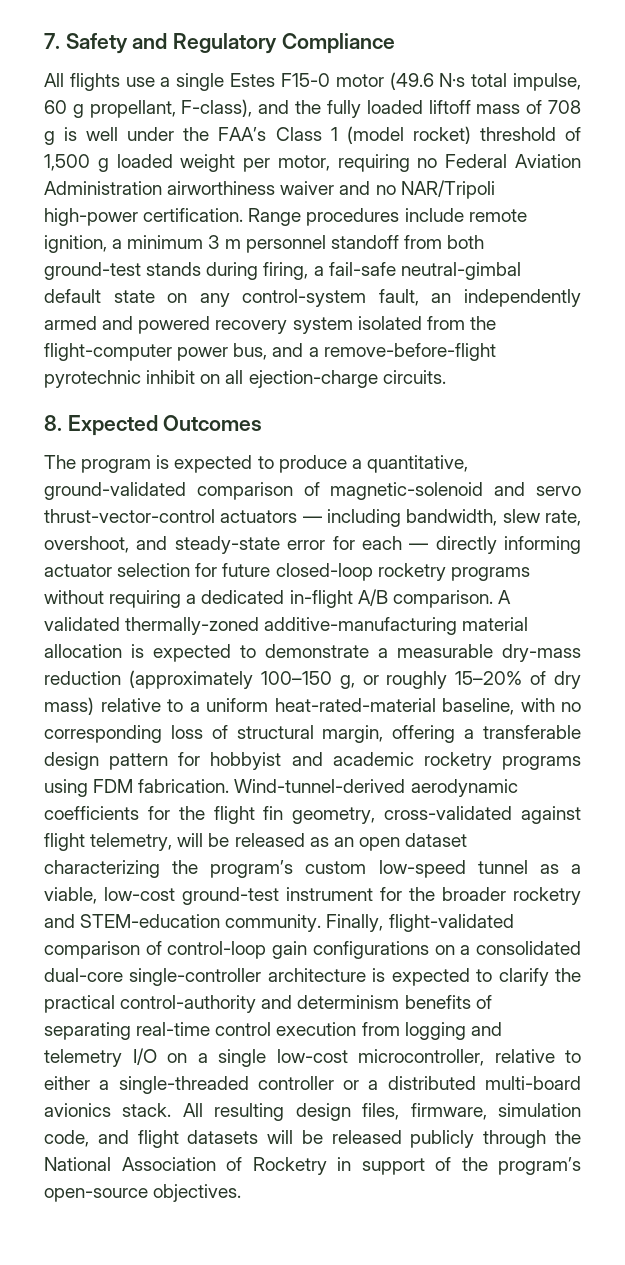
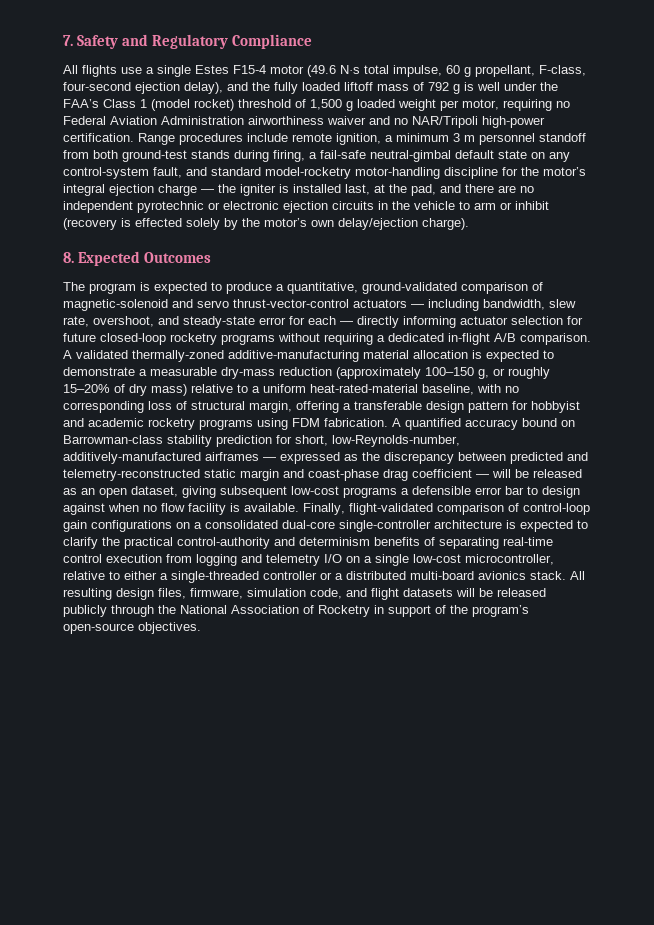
- All flights use a single Estes F15-0 motor (49.6 N·s total impulse, 60 g propellant, F-class), and the fully loaded liftoff mass of 708 g is well under the FAA’s Class 1 (model rocket) threshold of 1,500 g loaded weight per motor, requiring no Federal Aviation Administration airworthiness waiver and no NAR/Tripoli high-power certification.
+ All flights use a single Estes F15-4 motor (49.6 N·s total impulse, 60 g propellant, F-class, four-second ejection delay), and the fully loaded liftoff mass of 792 g is well under the FAA’s Class 1 (model rocket) threshold of 1,500 g loaded weight per motor, requiring no Federal Aviation Administration airworthiness waiver and no NAR/Tripoli high-power certification.
- Range procedures include remote ignition, a minimum 3 m personnel standoff from both ground-test stands during firing, a fail-safe neutral-gimbal default state on any control-system fault, an independently armed and powered recovery system isolated from the flight-computer power bus, and a remove-before-flight pyrotechnic inhibit on all ejection-charge circuits.
+ Range procedures include remote ignition, a minimum 3 m personnel standoff from both ground-test stands during firing, a fail-safe neutral-gimbal default state on any control-system fault, and standard model-rocketry motor-handling discipline for the motor’s integral ejection charge — the igniter is installed last, at the pad, and there are no independent pyrotechnic or electronic ejection circuits in the vehicle to arm or inhibit (recovery is effected solely by the motor’s own delay/ejection charge).
- Wind-tunnel-derived aerodynamic coefficients for the flight fin geometry, cross-validated against flight telemetry, will be released as an open dataset characterizing the program’s custom low-speed tunnel as a viable, low-cost ground-test instrument for the broader rocketry and STEM-education community.
+ A quantified accuracy bound on Barrowman-class stability prediction for short, low-Reynolds-number, additively-manufactured airframes — expressed as the discrepancy between predicted and telemetry-reconstructed static margin and coast-phase drag coefficient — will be released as an open dataset, giving subsequent low-cost programs a defensible error bar to design against when no flow facility is available.

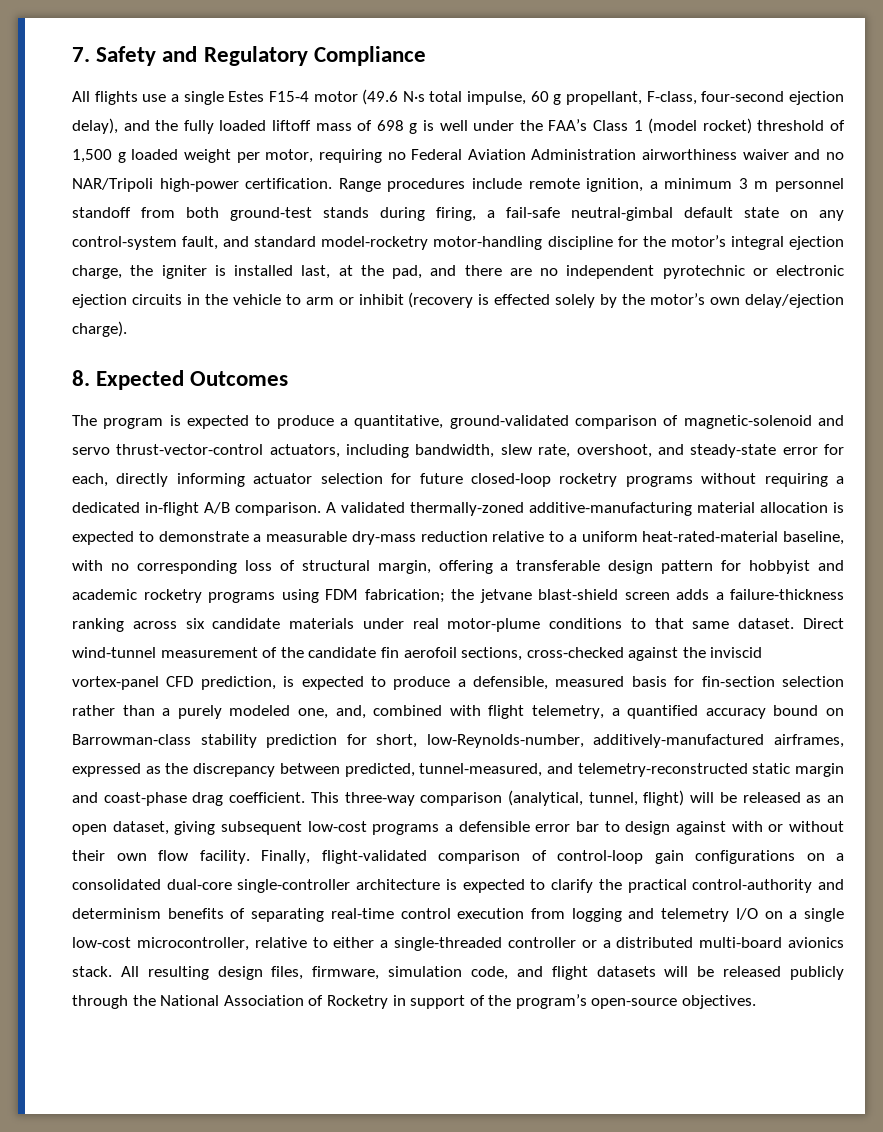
- All flights use a single Estes F15-4 motor (49.6 N·s total impulse, 60 g propellant, F-class, four-second ejection delay), and the fully loaded liftoff mass of 792 g is well under the FAA’s Class 1 (model rocket) threshold of 1,500 g loaded weight per motor, requiring no Federal Aviation Administration airworthiness waiver and no NAR/Tripoli high-power certification.
+ All flights use a single Estes F15-4 motor (49.6 N·s total impulse, 60 g propellant, F-class, four-second ejection delay), and the fully loaded liftoff mass of 698 g is well under the FAA’s Class 1 (model rocket) threshold of 1,500 g loaded weight per motor, requiring no Federal Aviation Administration airworthiness waiver and no NAR/Tripoli high-power certification.
- Range procedures include remote ignition, a minimum 3 m personnel standoff from both ground-test stands during firing, a fail-safe neutral-gimbal default state on any control-system fault, and standard model-rocketry motor-handling discipline for the motor’s integral ejection charge — the igniter is installed last, at the pad, and there are no independent pyrotechnic or electronic ejection circuits in the vehicle to arm or inhibit (recovery is effected solely by the motor’s own delay/ejection charge).
+ Range procedures include remote ignition, a minimum 3 m personnel standoff from both ground-test stands during firing, a fail-safe neutral-gimbal default state on any control-system fault, and standard model-rocketry motor-handling discipline for the motor’s integral ejection charge, the igniter is installed last, at the pad, and there are no independent pyrotechnic or electronic ejection circuits in the vehicle to arm or inhibit (recovery is effected solely by the motor’s own delay/ejection charge).
- The program is expected to produce a quantitative, ground-validated comparison of magnetic-solenoid and servo thrust-vector-control actuators — including bandwidth, slew rate, overshoot, and steady-state error for each — directly informing actuator selection for future closed-loop rocketry programs without requiring a dedicated in-flight A/B comparison.
+ The program is expected to produce a quantitative, ground-validated comparison of magnetic-solenoid and servo thrust-vector-control actuators, including bandwidth, slew rate, overshoot, and steady-state error for each, directly informing actuator selection for future closed-loop rocketry programs without requiring a dedicated in-flight A/B comparison.
- A validated thermally-zoned additive-manufacturing material allocation is expected to demonstrate a measurable dry-mass reduction (approximately 100–150 g, or roughly 15–20% of dry mass) relative to a uniform heat-rated-material baseline, with no corresponding loss of structural margin, offering a transferable design pattern for hobbyist and academic rocketry programs using FDM fabrication. A quantified accuracy bound on Barrowman-class stability prediction for short, low-Reynolds-number, additively-manufactured airframes — expressed as the discrepancy between predicted and telemetry-reconstructed static margin and coast-phase drag coefficient — will be released as an open dataset, giving subsequent low-cost programs a defensible error bar to design against when no flow facility is available.
+ A validated thermally-zoned additive-manufacturing material allocation is expected to demonstrate a measurable dry-mass reduction relative to a uniform heat-rated-material baseline, with no corresponding loss of structural margin, offering a transferable design pattern for hobbyist and academic rocketry programs using FDM fabrication; the jetvane blast-shield screen adds a failure-thickness ranking across six candidate materials under real motor-plume conditions to that same dataset. Direct wind-tunnel measurement of the candidate fin aerofoil sections, cross-checked against the inviscid vortex-panel CFD prediction, is expected to produce a defensible, measured basis for fin-section selection rather than a purely modeled one, and, combined with flight telemetry, a quantified accuracy bound on Barrowman-class stability prediction for short, low-Reynolds-number, additively-manufactured airframes, expressed as the discrepancy between predicted, tunnel-measured, and telemetry-reconstructed static margin and coast-phase drag coefficient. This three-way comparison (analytical, tunnel, flight) will be released as an open dataset, giving subsequent low-cost programs a defensible error bar to design against with or without their own flow facility.

